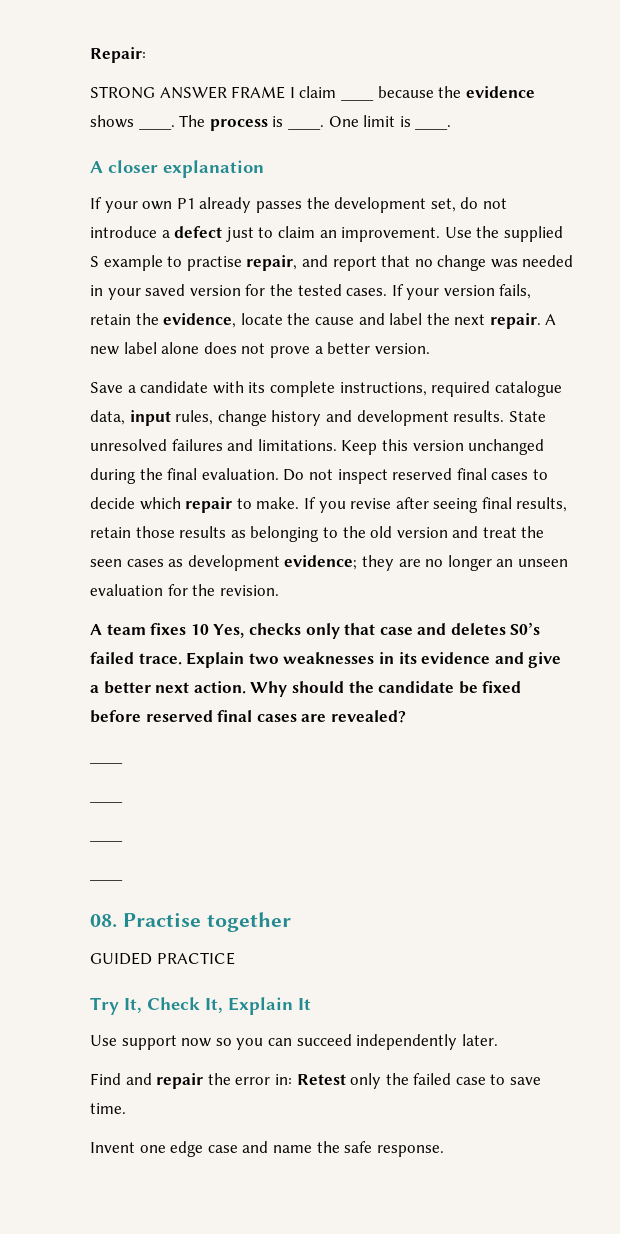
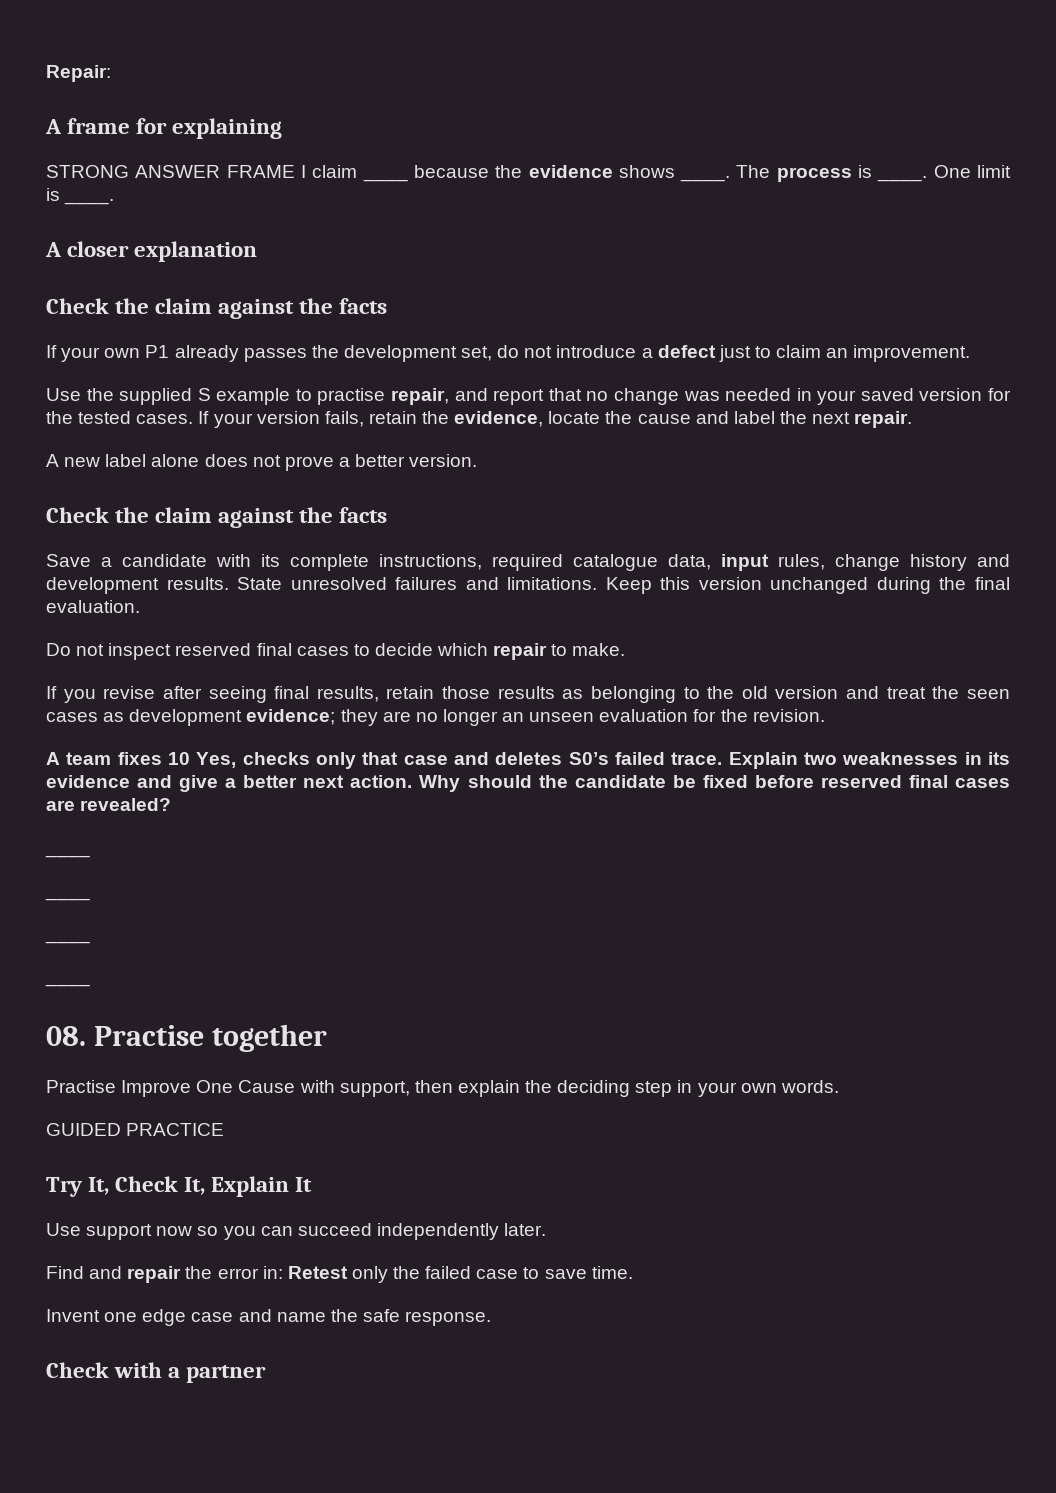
+ A frame for explaining
  A closer explanation
+ Check the claim against the facts
- If your own P1 already passes the development set, do not introduce a defect just to claim an improvement. Use the supplied S example to practise repair, and report that no change was needed in your saved version for the tested cases.
+ If your own P1 already passes the development set, do not introduce a defect just to claim an improvement.
+ Use the supplied S example to practise repair, and report that no change was needed in your saved version for the tested cases.
- If your version fails, retain the evidence, locate the cause and label the next repair. A new label alone does not prove a better version.
+ If your version fails, retain the evidence, locate the cause and label the next repair.
+ A new label alone does not prove a better version.
+ Check the claim against the facts
- Keep this version unchanged during the final evaluation. Do not inspect reserved final cases to decide which repair to make. If you revise after seeing final results, retain those results as belonging to the old version and treat the seen cases as development evidence; they are no longer an unseen evaluation for the revision.
+ Keep this version unchanged during the final evaluation.
+ Do not inspect reserved final cases to decide which repair to make.
+ If you revise after seeing final results, retain those results as belonging to the old version and treat the seen cases as development evidence; they are no longer an unseen evaluation for the revision.
+ Practise Improve One Cause with support, then explain the deciding step in your own words.
+ Check with a partner

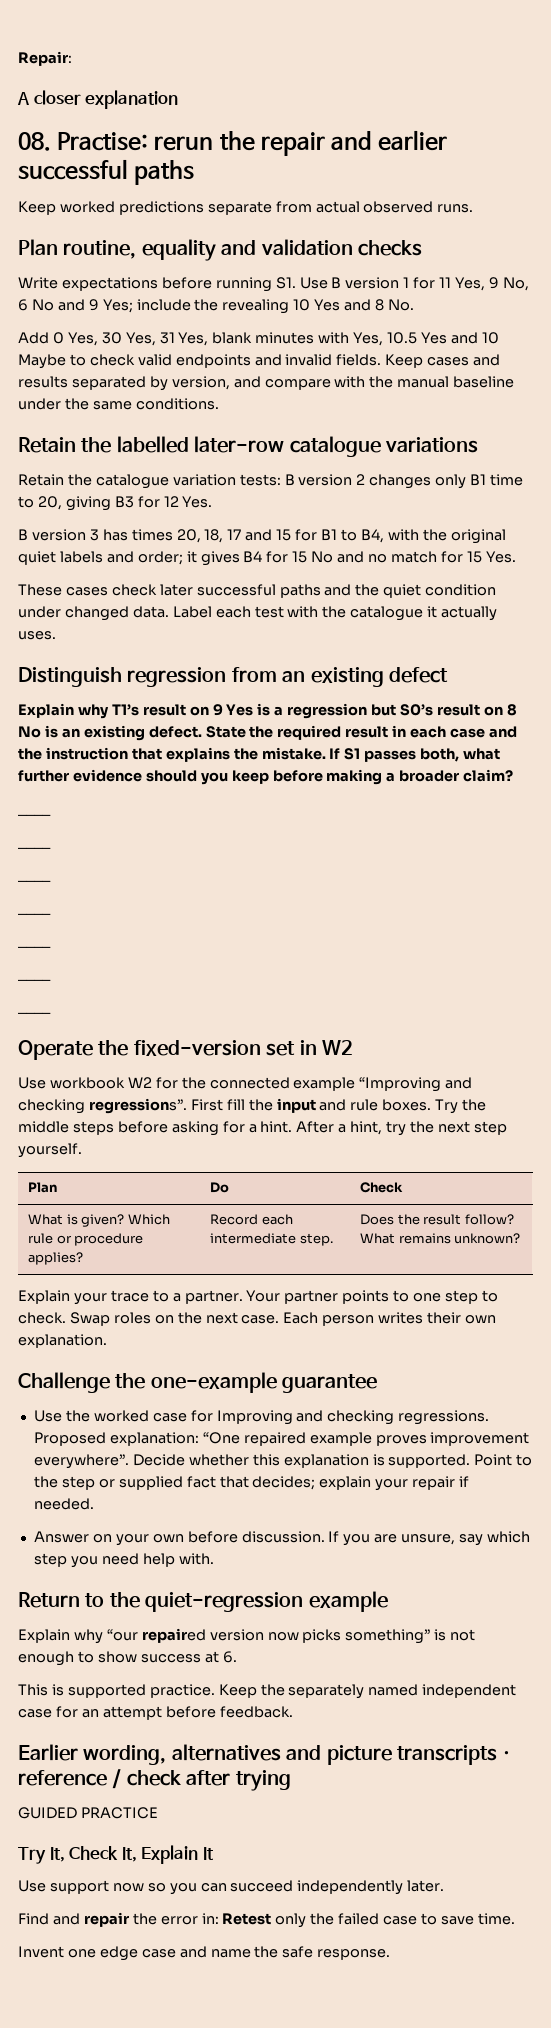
- A frame for explaining
- STRONG ANSWER FRAME I claim ____ because the evidence shows ____. The process is ____. One limit is ____.
  A closer explanation
- Check the claim against the facts
- If your own P1 already passes the development set, do not introduce a defect just to claim an improvement.
- Use the supplied S example to practise repair, and report that no change was needed in your saved version for the tested cases. If your version fails, retain the evidence, locate the cause and label the next repair.
- A new label alone does not prove a better version.
- Check the claim against the facts
- Save a candidate with its complete instructions, required catalogue data, input rules, change history and development results. State unresolved failures and limitations. Keep this version unchanged during the final evaluation.
- Do not inspect reserved final cases to decide which repair to make.
- If you revise after seeing final results, retain those results as belonging to the old version and treat the seen cases as development evidence; they are no longer an unseen evaluation for the revision.
- A team fixes 10 Yes, checks only that case and deletes S0’s failed trace. Explain two weaknesses in its evidence and give a better next action. Why should the candidate be fixed before reserved final cases are revealed?
+ 08. Practise: rerun the repair and earlier successful paths
+ Keep worked predictions separate from actual observed runs.
+ Plan routine, equality and validation checks
+ Write expectations before running S1. Use B version 1 for 11 Yes, 9 No, 6 No and 9 Yes; include the revealing 10 Yes and 8 No.
+ Add 0 Yes, 30 Yes, 31 Yes, blank minutes with Yes, 10.5 Yes and 10 Maybe to check valid endpoints and invalid fields. Keep cases and results separated by version, and compare with the manual baseline under the same conditions.
+ Retain the labelled later-row catalogue variations
+ Retain the catalogue variation tests: B version 2 changes only B1 time to 20, giving B3 for 12 Yes.
+ B version 3 has times 20, 18, 17 and 15 for B1 to B4, with the original quiet labels and order; it gives B4 for 15 No and no match for 15 Yes.
+ These cases check later successful paths and the quiet condition under changed data. Label each test with the catalogue it actually uses.
+ Distinguish regression from an existing defect
+ Explain why T1’s result on 9 Yes is a regression but S0’s result on 8 No is an existing defect. State the required result in each case and the instruction that explains the mistake. If S1 passes both, what further evidence should you keep before making a broader claim?
  ____
  ____
  ____
  ____
- 08. Practise together
- Practise Improve One Cause with support, then explain the deciding step in your own words.
+ ____
+ ____
+ ____
+ Operate the fixed-version set in W2
+ Use workbook W2 for the connected example “Improving and checking regressions”. First fill the input and rule boxes. Try the middle steps before asking for a hint. After a hint, try the next step yourself.
+ Plan | Do | Check
+ What is given? Which rule or procedure applies? | Record each intermediate step. | Does the result follow? What remains unknown?
+ Explain your trace to a partner. Your partner points to one step to check. Swap roles on the next case. Each person writes their own explanation.
+ Challenge the one-example guarantee
+ Use the worked case for Improving and checking regressions. Proposed explanation: “One repaired example proves improvement everywhere”. Decide whether this explanation is supported. Point to the step or supplied fact that decides; explain your repair if needed.
+ Answer on your own before discussion. If you are unsure, say which step you need help with.
+ Return to the quiet-regression example
+ Explain why “our repaired version now picks something” is not enough to show success at 6.
+ This is supported practice. Keep the separately named independent case for an attempt before feedback.
+ Earlier wording, alternatives and picture transcripts · reference / check after trying
- Check with a partner

